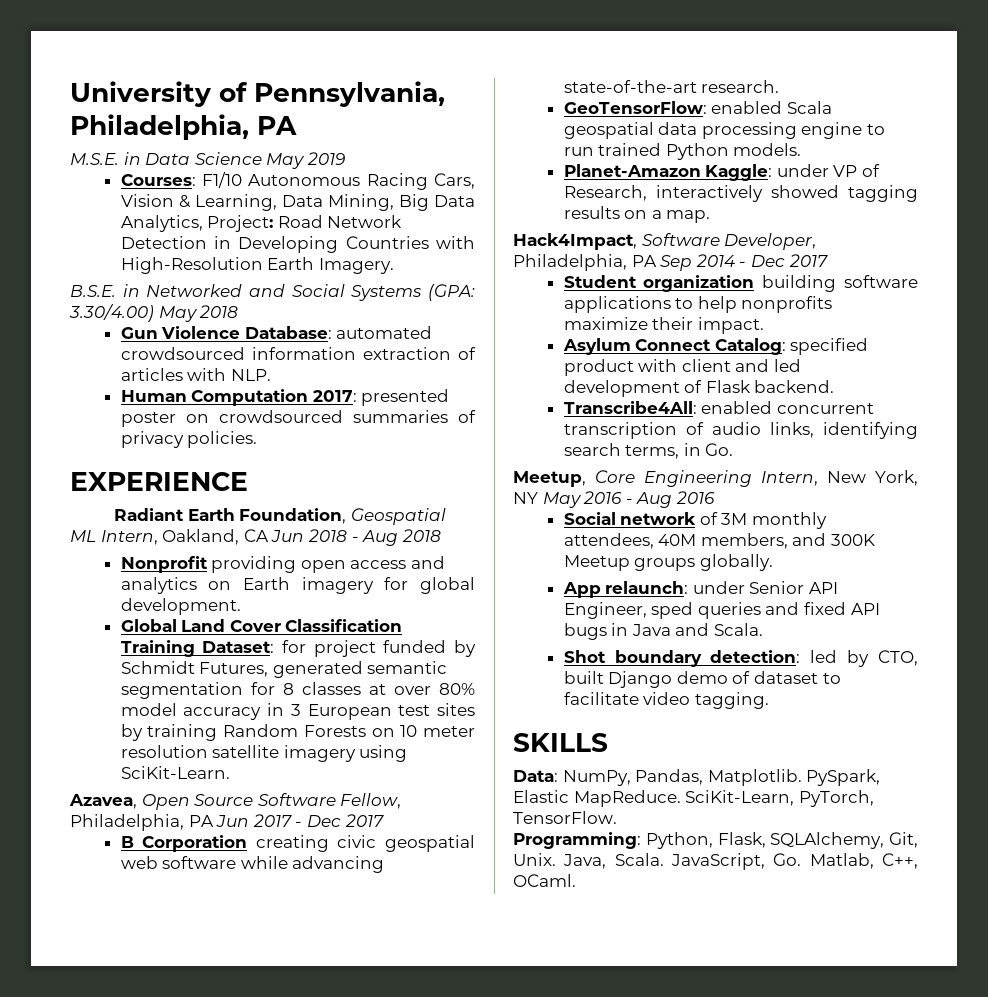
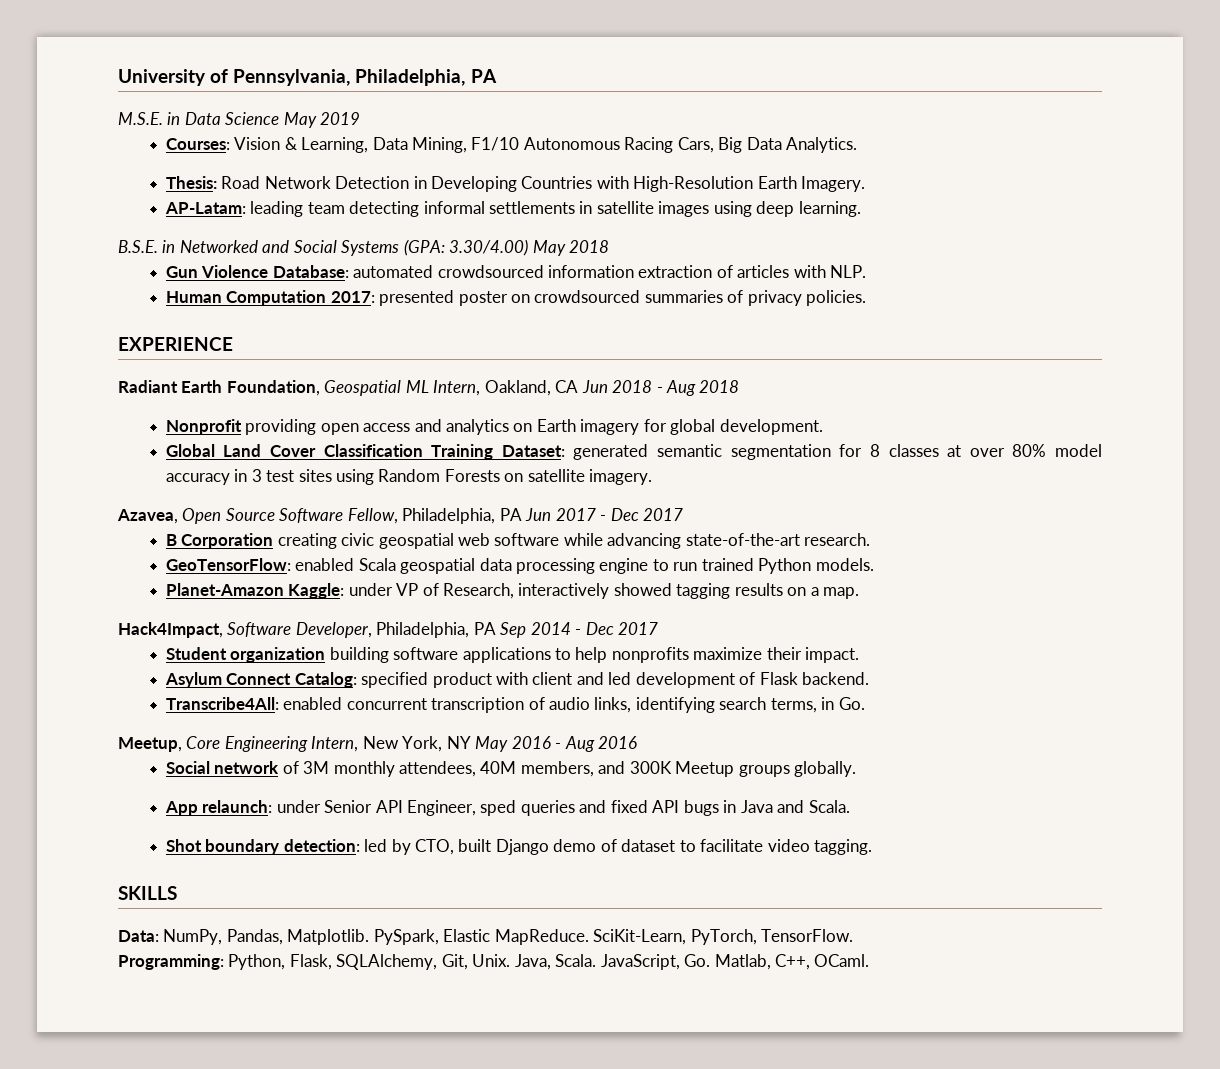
- Courses: F1/10 Autonomous Racing Cars, Vision & Learning, Data Mining, Big Data Analytics, Project: Road Network Detection in Developing Countries with High-Resolution Earth Imagery.
+ Courses: Vision & Learning, Data Mining, F1/10 Autonomous Racing Cars, Big Data Analytics.
+ Thesis: Road Network Detection in Developing Countries with High-Resolution Earth Imagery.
+ AP-Latam: leading team detecting informal settlements in satellite images using deep learning.
- Global Land Cover Classification Training Dataset: for project funded by Schmidt Futures, generated semantic segmentation for 8 classes at over 80% model accuracy in 3 European test sites by training Random Forests on 10 meter resolution satellite imagery using SciKit-Learn.
+ Global Land Cover Classification Training Dataset: generated semantic segmentation for 8 classes at over 80% model accuracy in 3 test sites using Random Forests on satellite imagery.

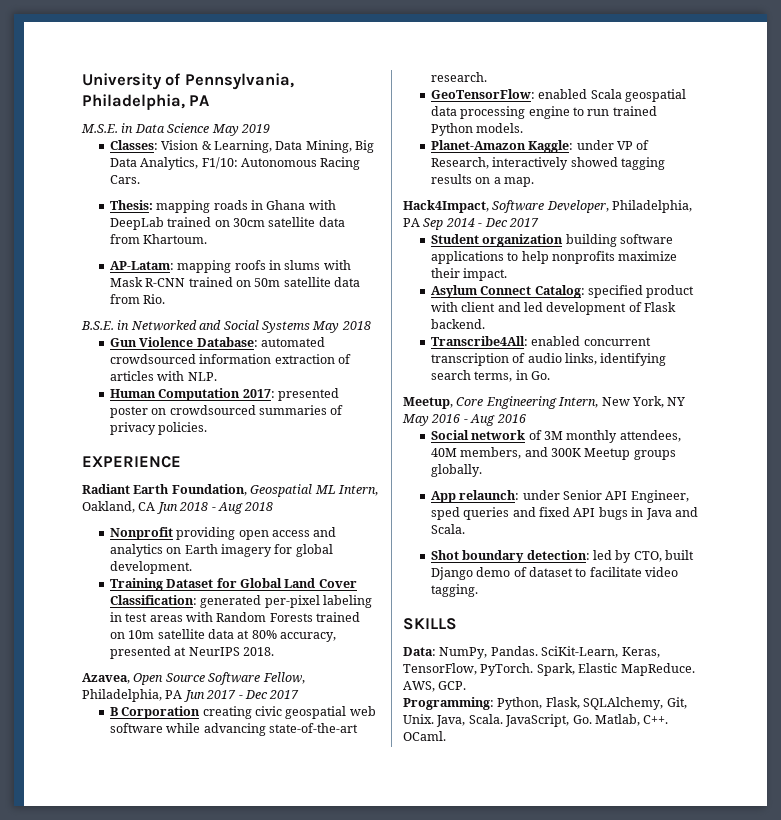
- Courses: Vision & Learning, Data Mining, F1/10 Autonomous Racing Cars, Big Data Analytics.
- Thesis: Road Network Detection in Developing Countries with High-Resolution Earth Imagery.
- AP-Latam: leading team detecting informal settlements in satellite images using deep learning.
+ Classes: Vision & Learning, Data Mining, Big Data Analytics, F1/10: Autonomous Racing Cars.
+ Thesis: mapping roads in Ghana with DeepLab trained on 30cm satellite data from Khartoum.
+ AP-Latam: mapping roofs in slums with Mask R-CNN trained on 50m satellite data from Rio.
- B.S.E. in Networked and Social Systems (GPA: 3.30/4.00) May 2018
+ B.S.E. in Networked and Social Systems May 2018
- Global Land Cover Classification Training Dataset: generated semantic segmentation for 8 classes at over 80% model accuracy in 3 test sites using Random Forests on satellite imagery.
+ Training Dataset for Global Land Cover Classification: generated per-pixel labeling in test areas with Random Forests trained on 10m satellite data at 80% accuracy, presented at NeurIPS 2018.
- Data: NumPy, Pandas, Matplotlib. PySpark, Elastic MapReduce. SciKit-Learn, PyTorch, TensorFlow.
+ Data: NumPy, Pandas. SciKit-Learn, Keras, TensorFlow, PyTorch. Spark, Elastic MapReduce. AWS, GCP.
- JavaScript, Go. Matlab, C++, OCaml.
+ JavaScript, Go. Matlab, C++. OCaml.

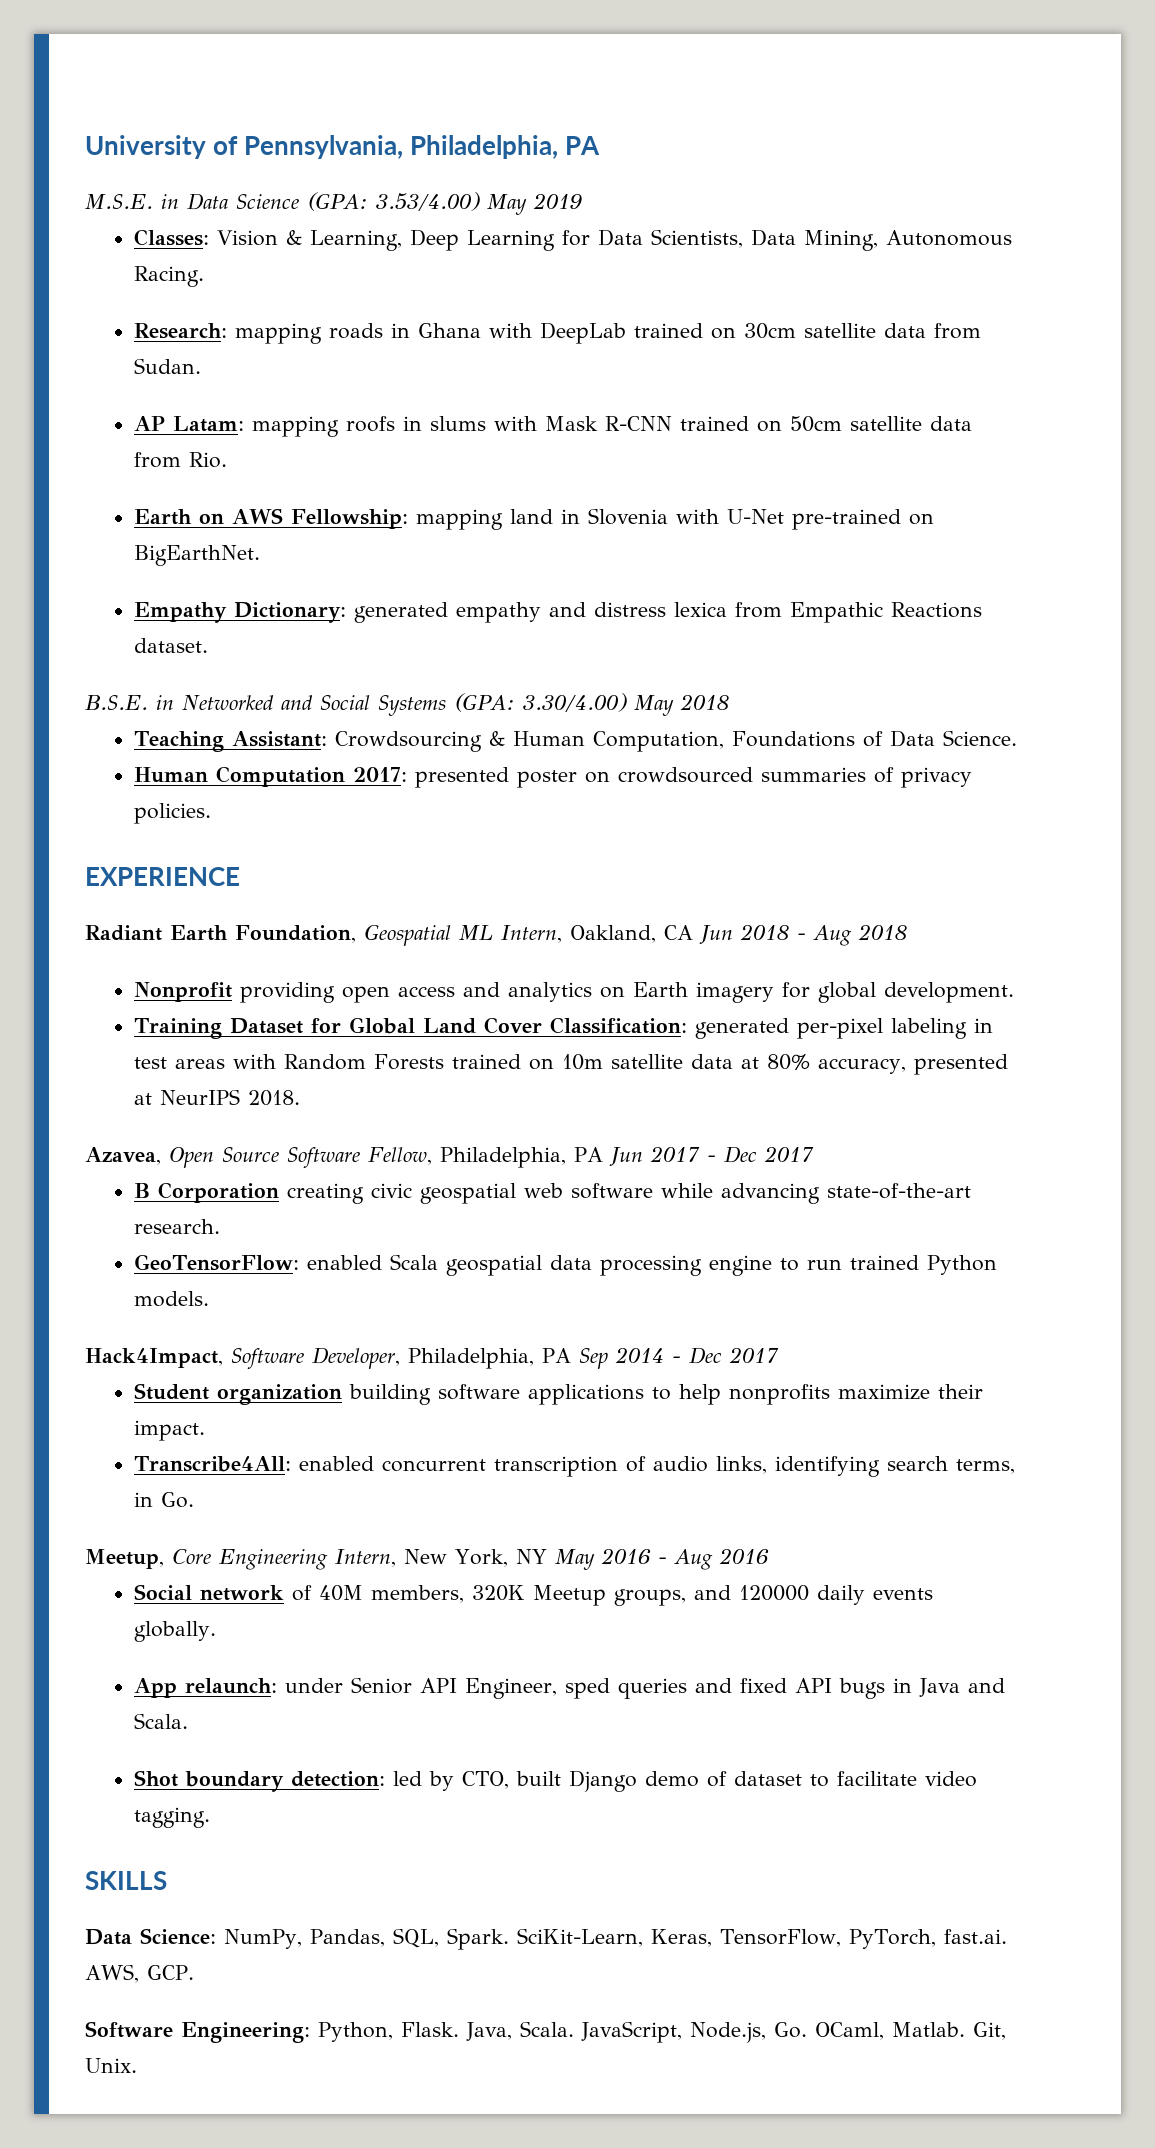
- M.S.E. in Data Science May 2019
+ M.S.E. in Data Science (GPA: 3.53/4.00) May 2019
- Classes: Vision & Learning, Data Mining, Big Data Analytics, F1/10: Autonomous Racing Cars.
- Thesis: mapping roads in Ghana with DeepLab trained on 30cm satellite data from Khartoum.
- AP-Latam: mapping roofs in slums with Mask R-CNN trained on 50m satellite data from Rio.
+ Classes: Vision & Learning, Deep Learning for Data Scientists, Data Mining, Autonomous Racing.
+ Research: mapping roads in Ghana with DeepLab trained on 30cm satellite data from Sudan.
+ AP Latam: mapping roofs in slums with Mask R-CNN trained on 50cm satellite data from Rio.
+ Earth on AWS Fellowship: mapping land in Slovenia with U-Net pre-trained on BigEarthNet.
+ Empathy Dictionary: generated empathy and distress lexica from Empathic Reactions dataset.
- B.S.E. in Networked and Social Systems May 2018
+ B.S.E. in Networked and Social Systems (GPA: 3.30/4.00) May 2018
- Gun Violence Database: automated crowdsourced information extraction of articles with NLP.
+ Teaching Assistant: Crowdsourcing & Human Computation, Foundations of Data Science.
- Planet-Amazon Kaggle: under VP of Research, interactively showed tagging results on a map.
- Asylum Connect Catalog: specified product with client and led development of Flask backend.
- Social network of 3M monthly attendees, 40M members, and 300K Meetup groups globally.
+ Social network of 40M members, 320K Meetup groups, and 120000 daily events globally.
- Data: NumPy, Pandas. SciKit-Learn, Keras, TensorFlow, PyTorch. Spark, Elastic MapReduce. AWS, GCP.
- Programming: Python, Flask, SQLAlchemy, Git, Unix. Java, Scala. JavaScript, Go. Matlab, C++. OCaml.
+ Data Science: NumPy, Pandas, SQL, Spark. SciKit-Learn, Keras, TensorFlow, PyTorch, fast.ai. AWS, GCP.
+ Software Engineering: Python, Flask. Java, Scala. JavaScript, Node.js, Go. OCaml, Matlab. Git, Unix.

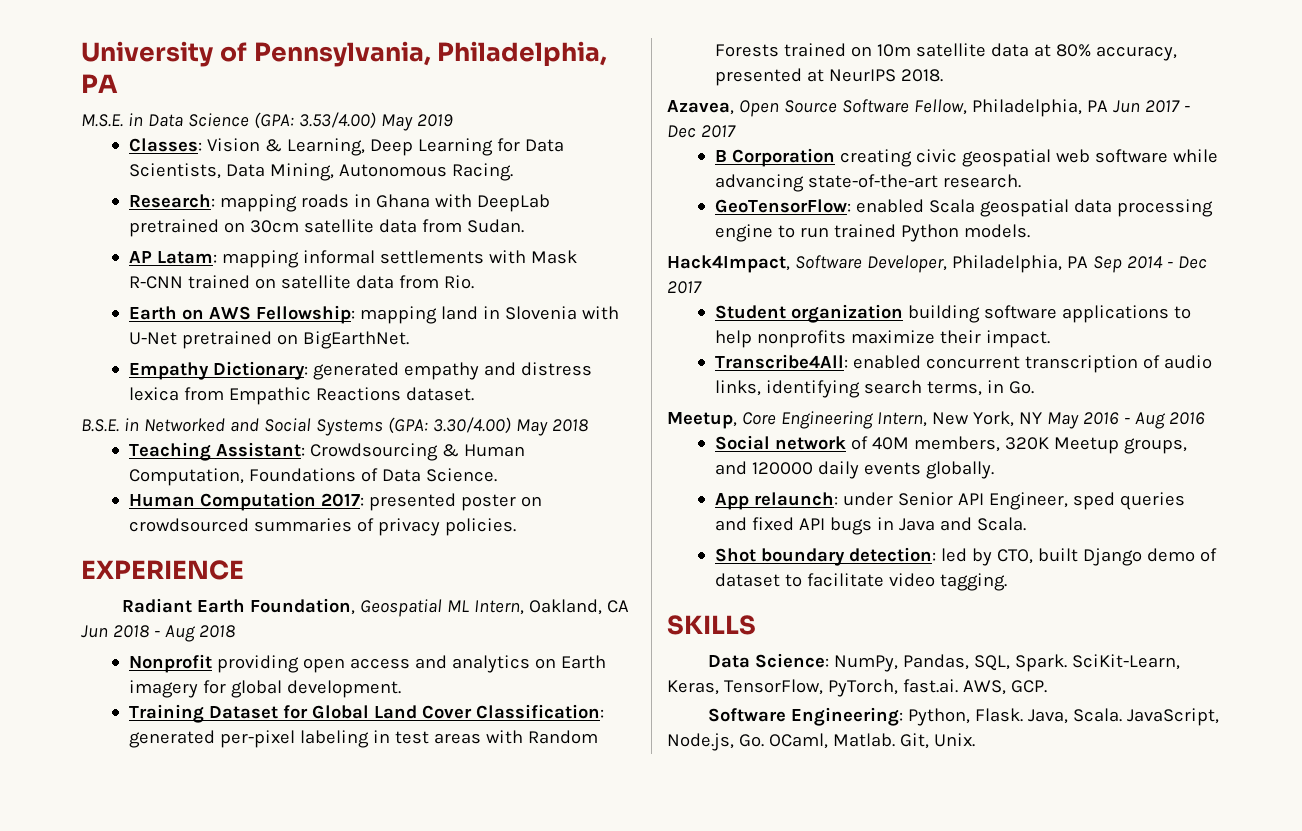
- Research: mapping roads in Ghana with DeepLab trained on 30cm satellite data from Sudan.
+ Research: mapping roads in Ghana with DeepLab pretrained on 30cm satellite data from Sudan.
- AP Latam: mapping roofs in slums with Mask R-CNN trained on 50cm satellite data from Rio.
+ AP Latam: mapping informal settlements with Mask R-CNN trained on satellite data from Rio.
- Earth on AWS Fellowship: mapping land in Slovenia with U-Net pre-trained on BigEarthNet.
+ Earth on AWS Fellowship: mapping land in Slovenia with U-Net pretrained on BigEarthNet.

